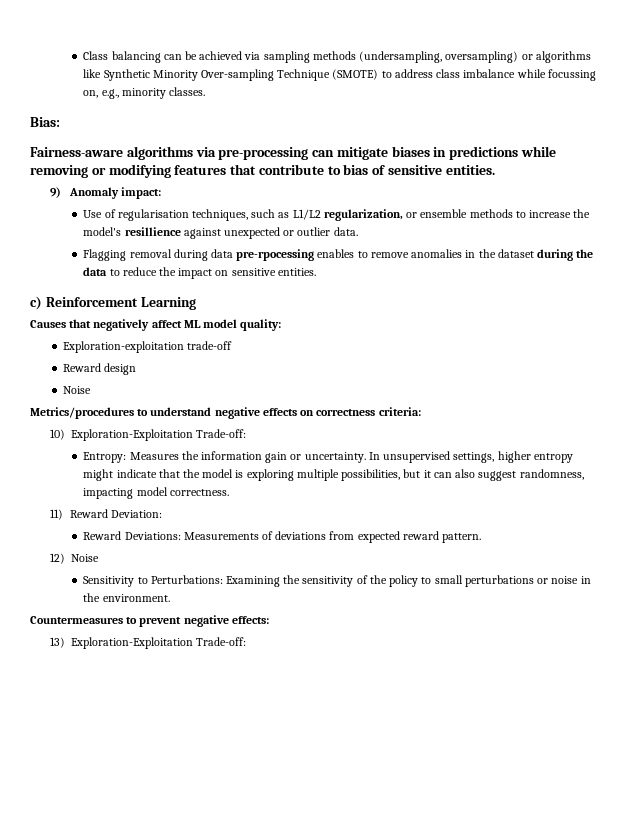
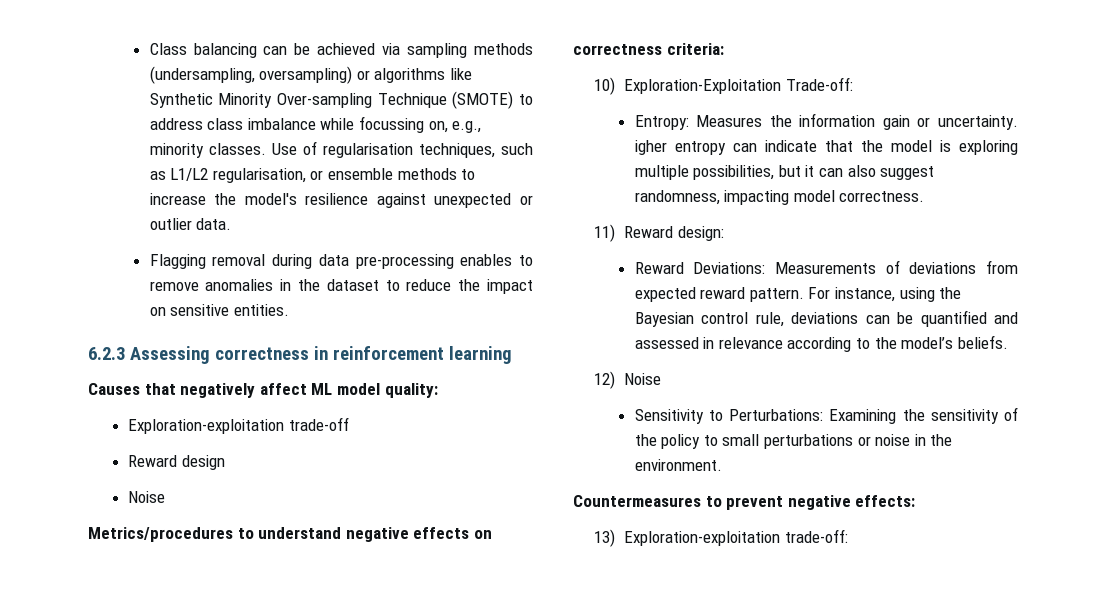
- Class balancing can be achieved via sampling methods (undersampling, oversampling) or algorithms like Synthetic Minority Over-sampling Technique (SMOTE) to address class imbalance while focussing on, e.g., minority classes.
- Bias:
- Fairness-aware algorithms via pre-processing can mitigate biases in predictions while removing or modifying features that contribute to bias of sensitive entities.
- 9) Anomaly impact:
- Use of regularisation techniques, such as L1/L2 regularization, or ensemble methods to increase the model's resillience against unexpected or outlier data.
+ Class balancing can be achieved via sampling methods (undersampling, oversampling) or algorithms like Synthetic Minority Over-sampling Technique (SMOTE) to address class imbalance while focussing on, e.g., minority classes. Use of regularisation techniques, such as L1/L2 regularisation, or ensemble methods to increase the model's resilience against unexpected or outlier data.
- Flagging removal during data pre-rpocessing enables to remove anomalies in the dataset during the data to reduce the impact on sensitive entities.
+ Flagging removal during data pre-processing enables to remove anomalies in the dataset to reduce the impact on sensitive entities.
- c) Reinforcement Learning
+ 6.2.3 Assessing correctness in reinforcement learning
- Entropy: Measures the information gain or uncertainty. In unsupervised settings, higher entropy might indicate that the model is exploring multiple possibilities, but it can also suggest randomness, impacting model correctness.
+ Entropy: Measures the information gain or uncertainty. igher entropy can indicate that the model is exploring multiple possibilities, but it can also suggest randomness, impacting model correctness.
- 11) Reward Deviation:
+ 11) Reward design:
+ For instance, using the Bayesian control rule, deviations can be quantified and assessed in relevance according to the model’s beliefs.
- 13) Exploration-Exploitation Trade-off:
+ 13) Exploration-exploitation trade-off:

